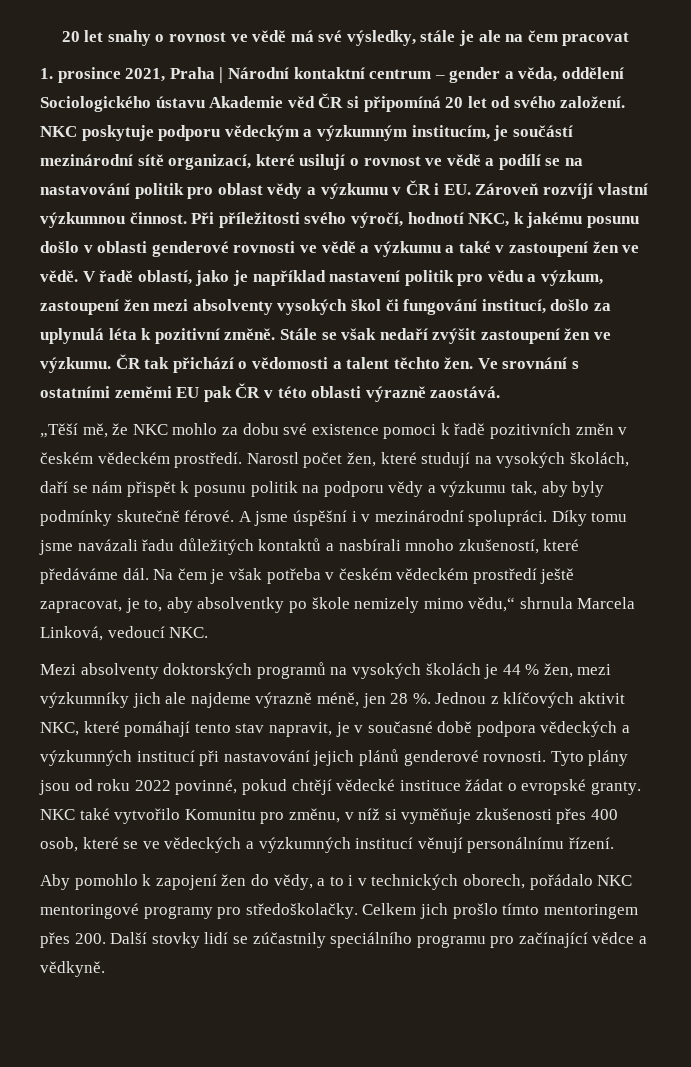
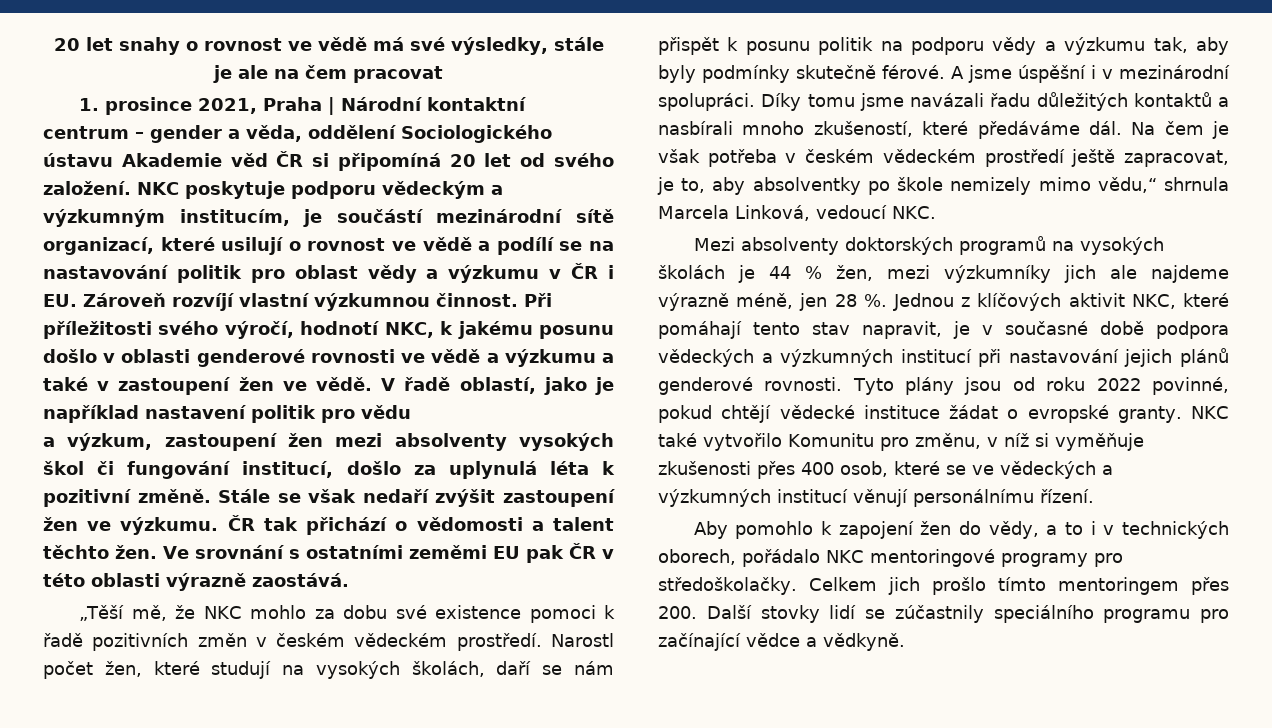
- V řadě oblastí, jako je například nastavení politik pro vědu a výzkum, zastoupení žen mezi absolventy vysokých škol či fungování institucí, došlo za uplynulá léta k pozitivní změně.
+ V řadě oblastí, jako je například nastavení politik pro vědu
+ a výzkum, zastoupení žen mezi absolventy vysokých škol či fungování institucí, došlo za uplynulá léta k pozitivní změně.

